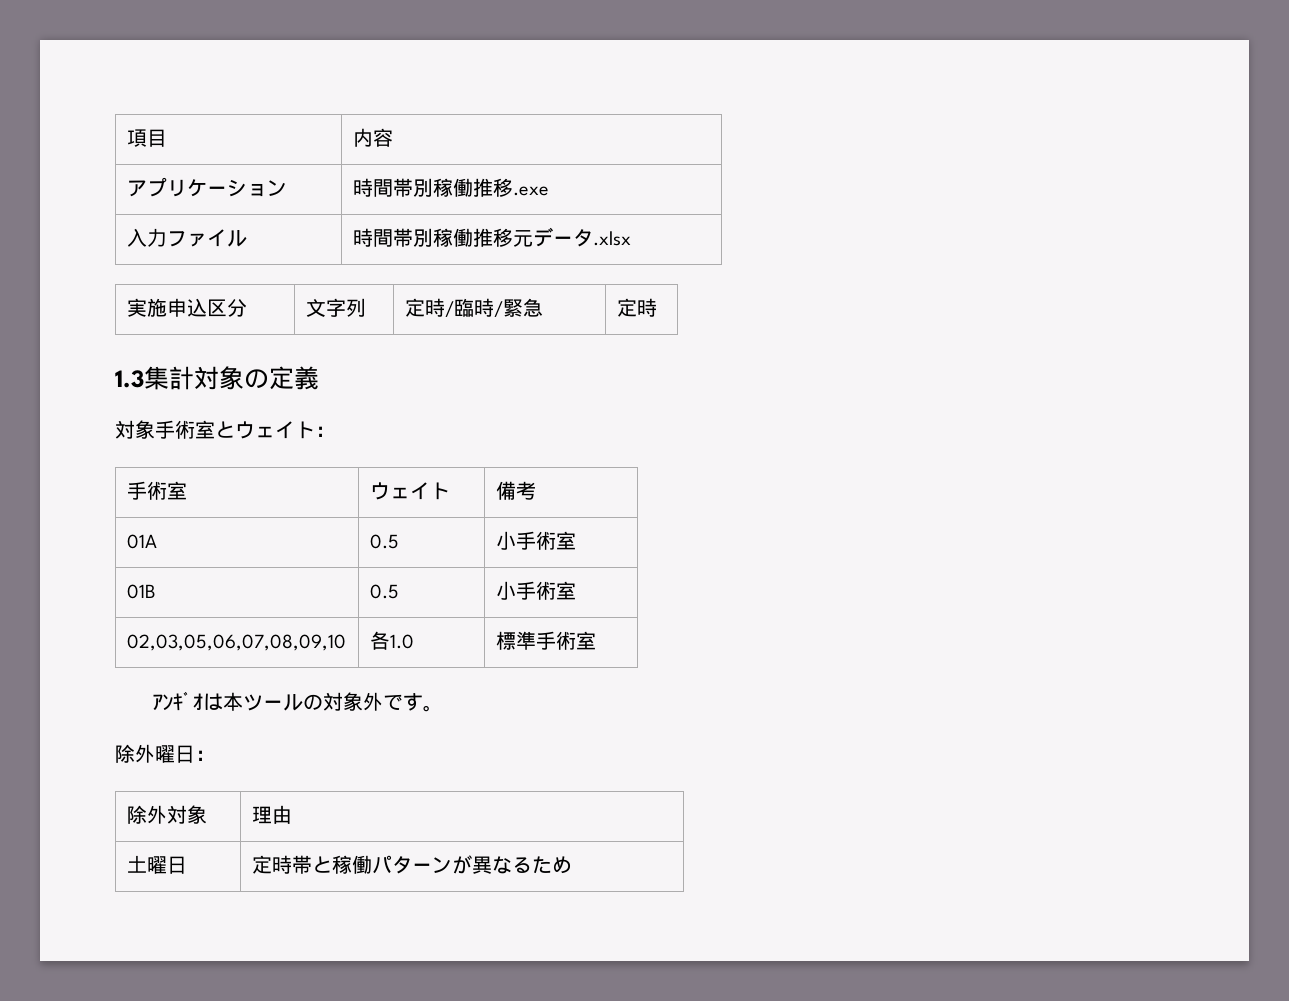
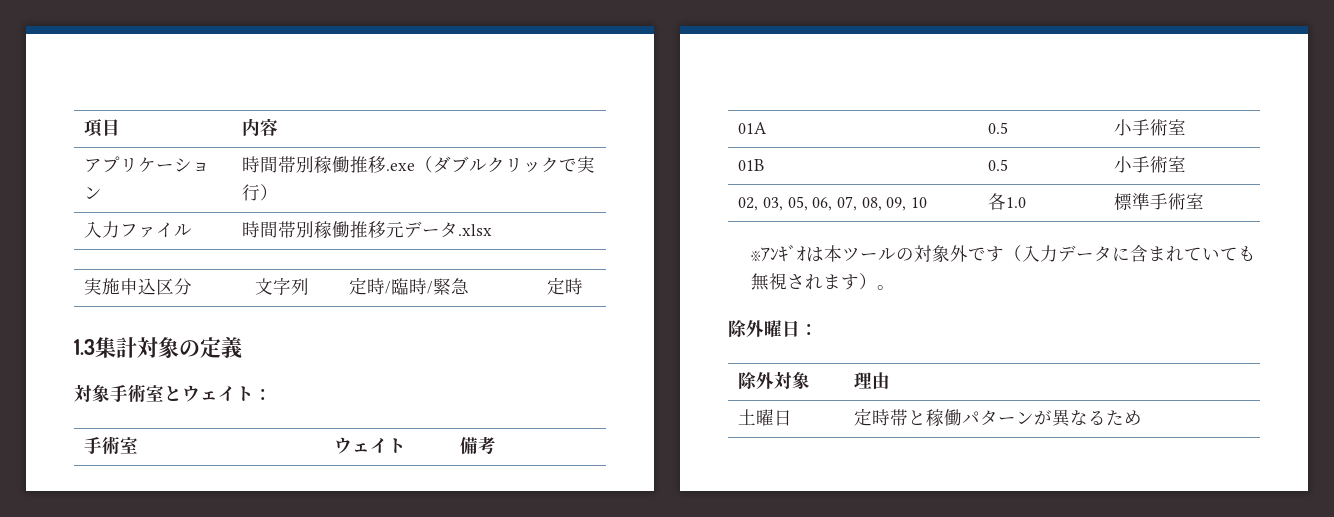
- アプリケーション | 時間帯別稼働推移.exe
+ アプリケーション | 時間帯別稼働推移.exe（ダブルクリックで実行）
- 02,03,05,06,07,08,09,10 | 各1.0 | 標準手術室
+ 02, 03, 05, 06, 07, 08, 09, 10 | 各1.0 | 標準手術室
- ｱﾝｷﾞｵは本ツールの対象外です。
+ ※ｱﾝｷﾞｵは本ツールの対象外です（入力データに含まれていても無視されます）。

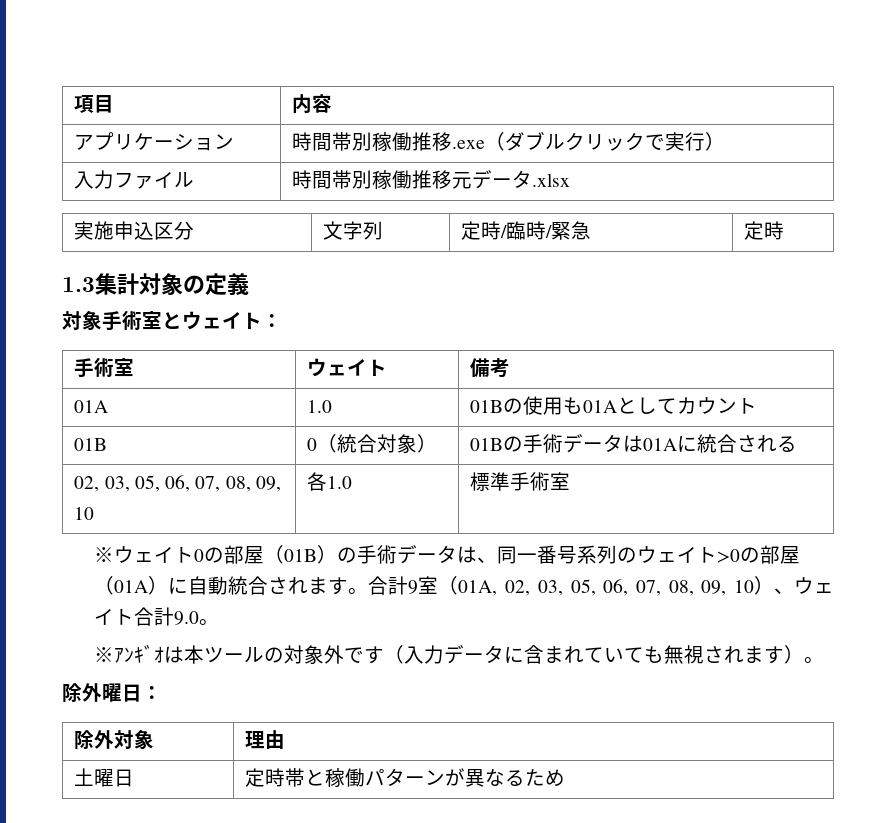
- 01A | 0.5 | 小手術室
- 01B | 0.5 | 小手術室
+ 01A | 1.0 | 01Bの使用も01Aとしてカウント
+ 01B | 0（統合対象） | 01Bの手術データは01Aに統合される
+ ※ウェイト0の部屋（01B）の手術データは、同一番号系列のウェイト>0の部屋（01A）に自動統合されます。合計9室（01A, 02, 03, 05, 06, 07, 08, 09, 10）、ウェイト合計9.0。

